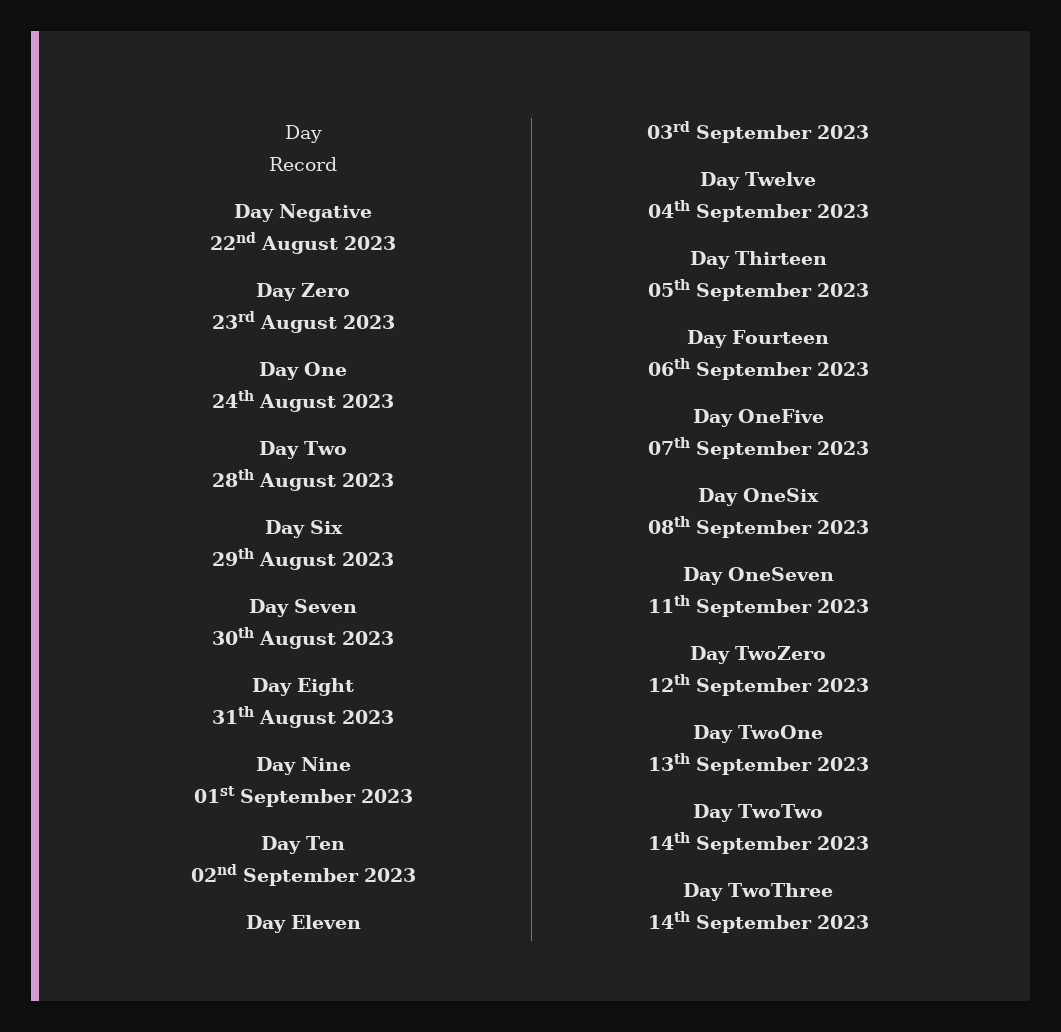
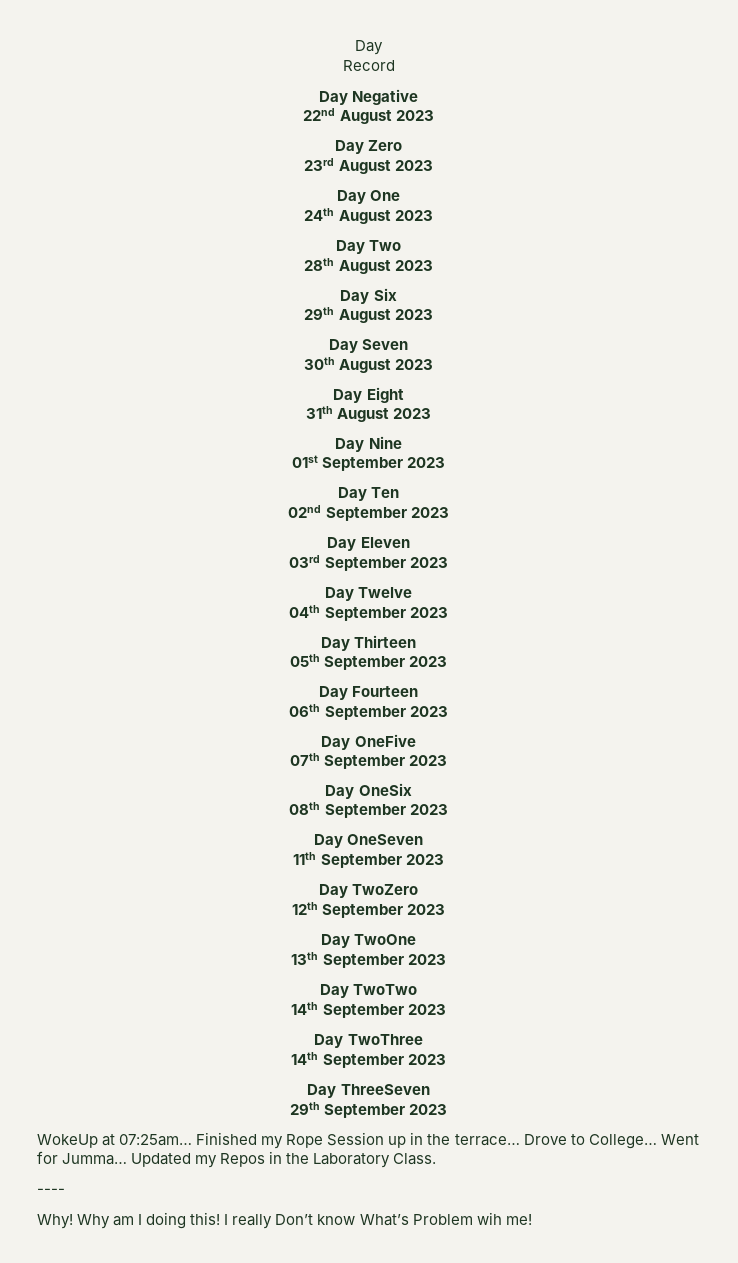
+ Day ThreeSeven
+ 29th September 2023
+ WokeUp at 07:25am… Finished my Rope Session up in the terrace… Drove to College… Went for Jumma… Updated my Repos in the Laboratory Class.
+ ----
+ Why! Why am I doing this! I really Don’t know What’s Problem wih me!

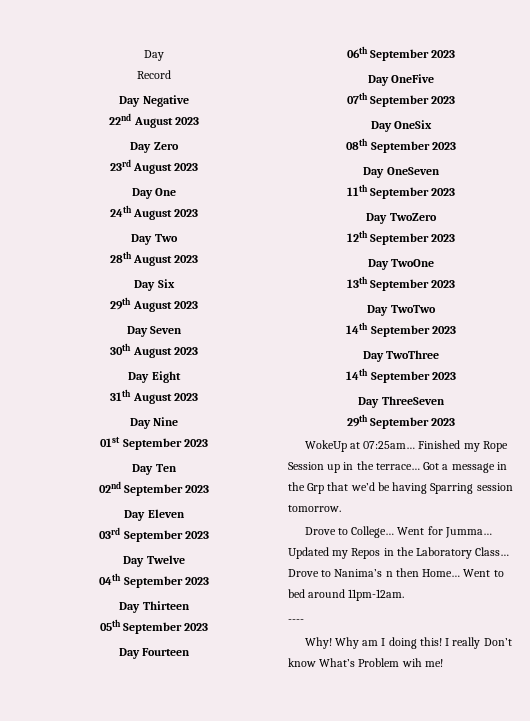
- Finished my Rope Session up in the terrace… Drove to College…
+ Finished my Rope Session up in the terrace… Got a message in the Grp that we’d be having Sparring session tomorrow.
+ Drove to College…
- Updated my Repos in the Laboratory Class.
+ Updated my Repos in the Laboratory Class… Drove to Nanima’s n then Home… Went to bed around 11pm-12am.

